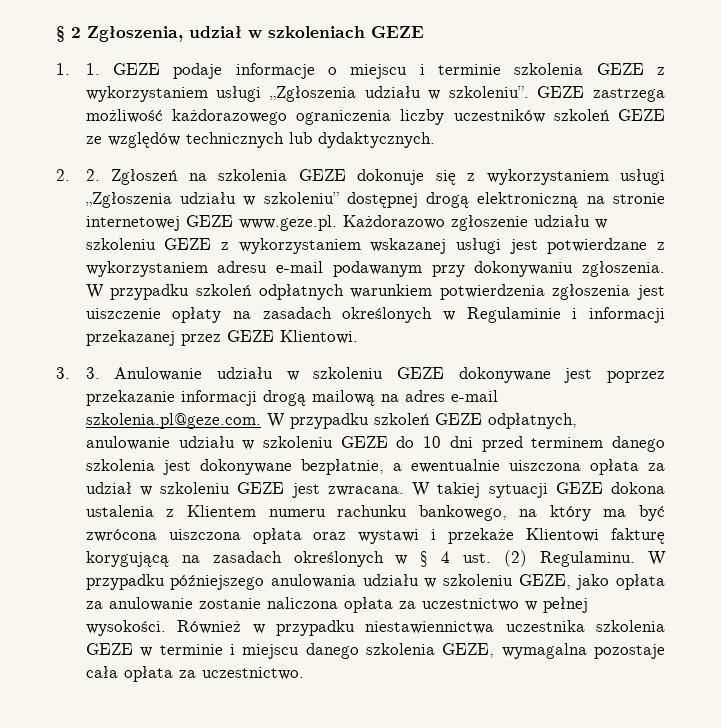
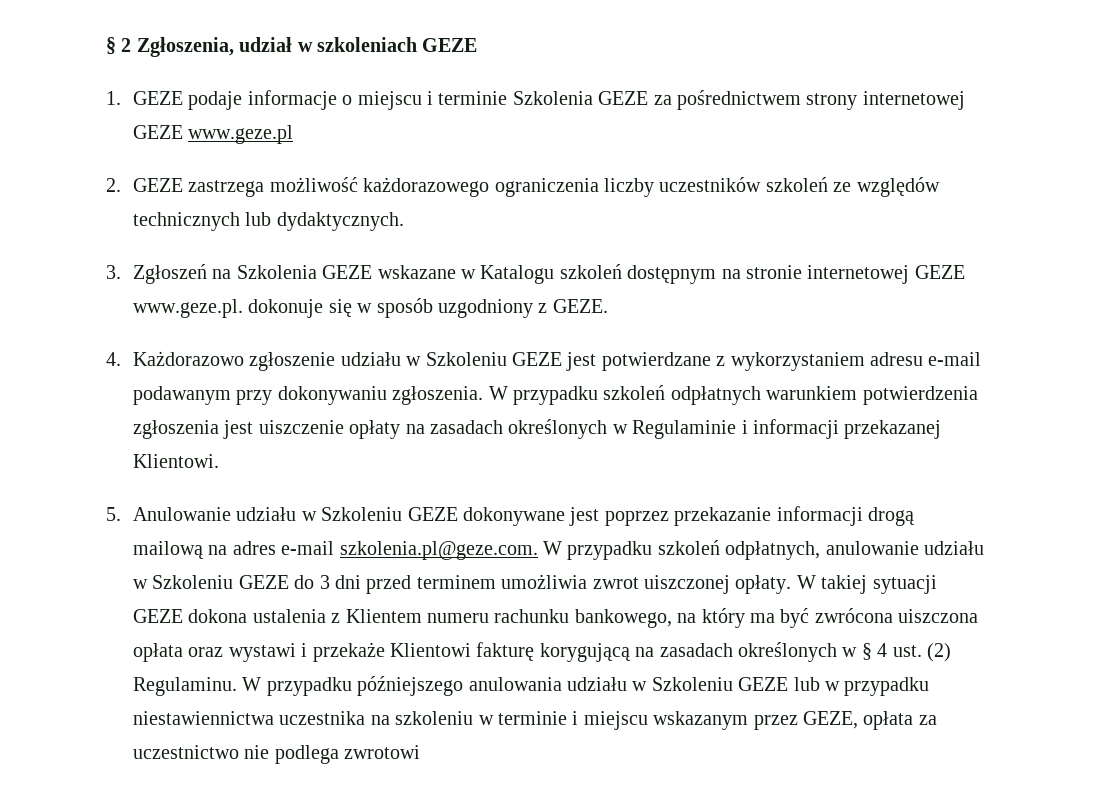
- 1. 1. GEZE podaje informacje o miejscu i terminie szkolenia GEZE z wykorzystaniem usługi „Zgłoszenia udziału w szkoleniu”. GEZE zastrzega możliwość każdorazowego ograniczenia liczby uczestników szkoleń GEZE ze względów technicznych lub dydaktycznych.
+ 1. GEZE podaje informacje o miejscu i terminie Szkolenia GEZE za pośrednictwem strony internetowej GEZE www.geze.pl
+ 2. GEZE zastrzega możliwość każdorazowego ograniczenia liczby uczestników szkoleń ze względów technicznych lub dydaktycznych.
- 2. 2. Zgłoszeń na szkolenia GEZE dokonuje się z wykorzystaniem usługi „Zgłoszenia udziału w szkoleniu” dostępnej drogą elektroniczną na stronie internetowej GEZE www.geze.pl. Każdorazowo zgłoszenie udziału w szkoleniu GEZE z wykorzystaniem wskazanej usługi jest potwierdzane z wykorzystaniem adresu e-mail podawanym przy dokonywaniu zgłoszenia.
+ 3. Zgłoszeń na Szkolenia GEZE wskazane w Katalogu szkoleń dostępnym na stronie internetowej GEZE www.geze.pl. dokonuje się w sposób uzgodniony z GEZE.
+ 4. Każdorazowo zgłoszenie udziału w Szkoleniu GEZE jest potwierdzane z wykorzystaniem adresu e-mail podawanym przy dokonywaniu zgłoszenia.
- W przypadku szkoleń odpłatnych warunkiem potwierdzenia zgłoszenia jest uiszczenie opłaty na zasadach określonych w Regulaminie i informacji przekazanej przez GEZE Klientowi.
+ W przypadku szkoleń odpłatnych warunkiem potwierdzenia zgłoszenia jest uiszczenie opłaty na zasadach określonych w Regulaminie i informacji przekazanej Klientowi.
- 3. 3. Anulowanie udziału w szkoleniu GEZE dokonywane jest poprzez przekazanie informacji drogą mailową na adres e-mail szkolenia.pl@geze.com. W przypadku szkoleń GEZE odpłatnych, anulowanie udziału w szkoleniu GEZE do 10 dni przed terminem danego szkolenia jest dokonywane bezpłatnie, a ewentualnie uiszczona opłata za udział w szkoleniu GEZE jest zwracana.
+ 5. Anulowanie udziału w Szkoleniu GEZE dokonywane jest poprzez przekazanie informacji drogą mailową na adres e-mail szkolenia.pl@geze.com. W przypadku szkoleń odpłatnych, anulowanie udziału w Szkoleniu GEZE do 3 dni przed terminem umożliwia zwrot uiszczonej opłaty.
- W przypadku późniejszego anulowania udziału w szkoleniu GEZE, jako opłata za anulowanie zostanie naliczona opłata za uczestnictwo w pełnej wysokości. Również w przypadku niestawiennictwa uczestnika szkolenia GEZE w terminie i miejscu danego szkolenia GEZE, wymagalna pozostaje cała opłata za uczestnictwo.
+ W przypadku późniejszego anulowania udziału w Szkoleniu GEZE lub w przypadku niestawiennictwa uczestnika na szkoleniu w terminie i miejscu wskazanym przez GEZE, opłata za uczestnictwo nie podlega zwrotowi

